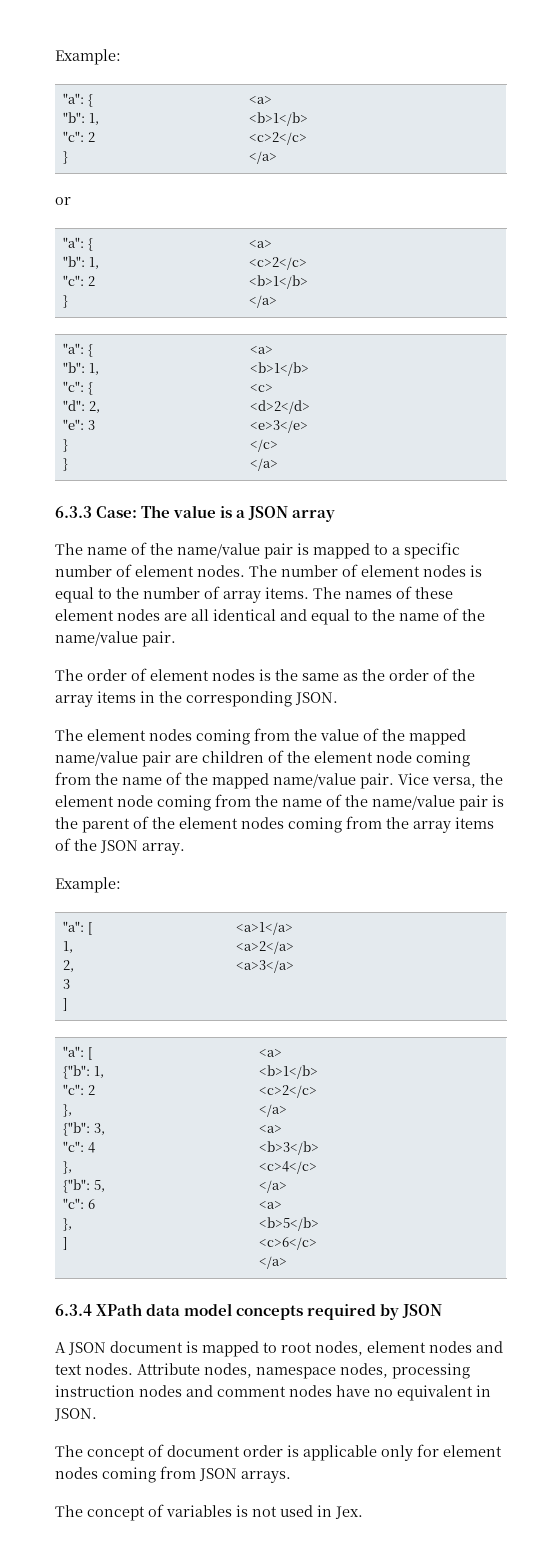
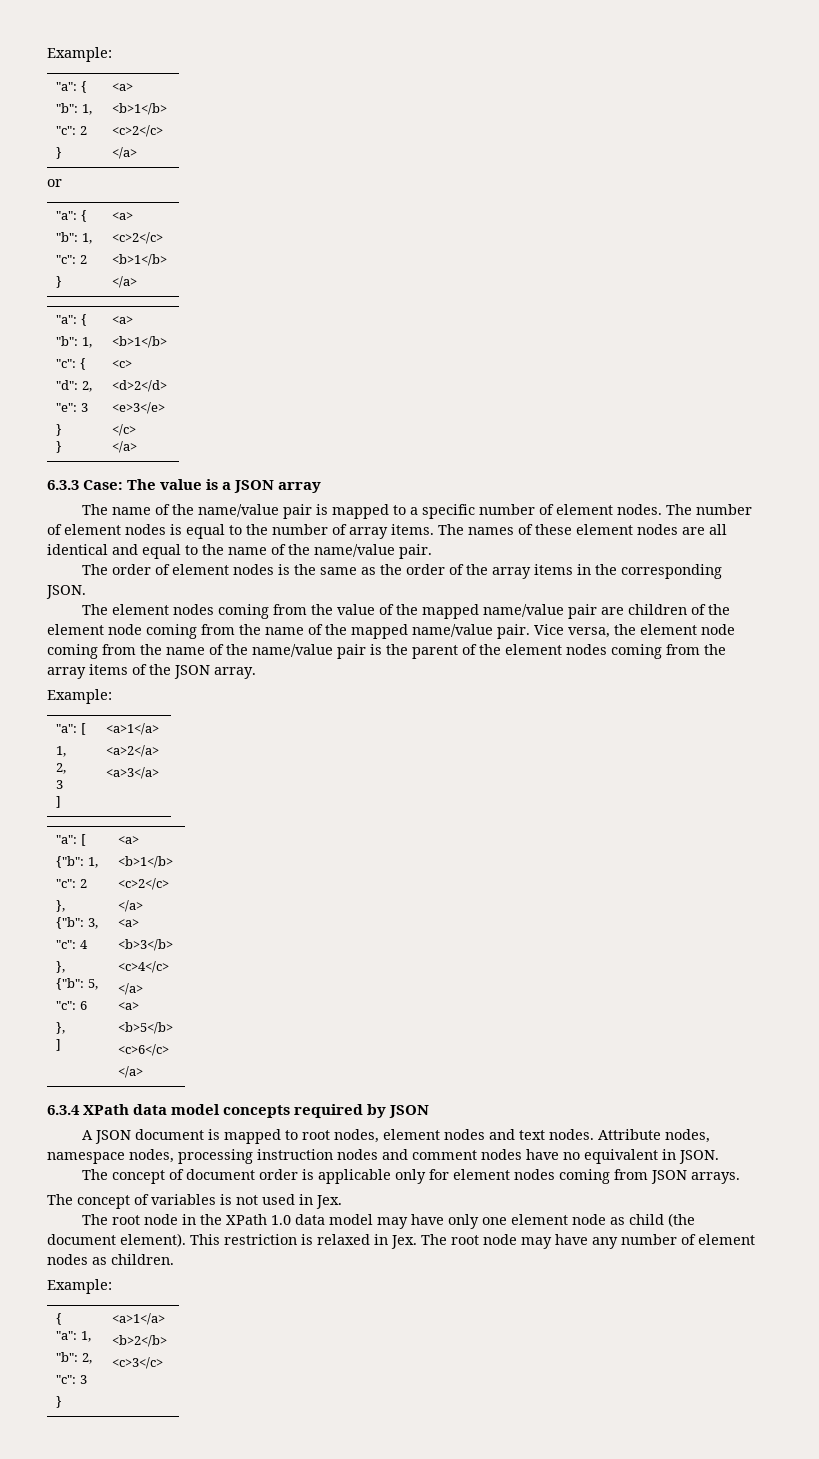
+ The root node in the XPath 1.0 data model may have only one element node as child (the document element). This restriction is relaxed in Jex. The root node may have any number of element nodes as children.
+ Example:
+ {
+ "a": 1,
+ "b": 2,
+ "c": 3
+ } | <a>1</a>
+ <b>2</b>
+ <c>3</c>

